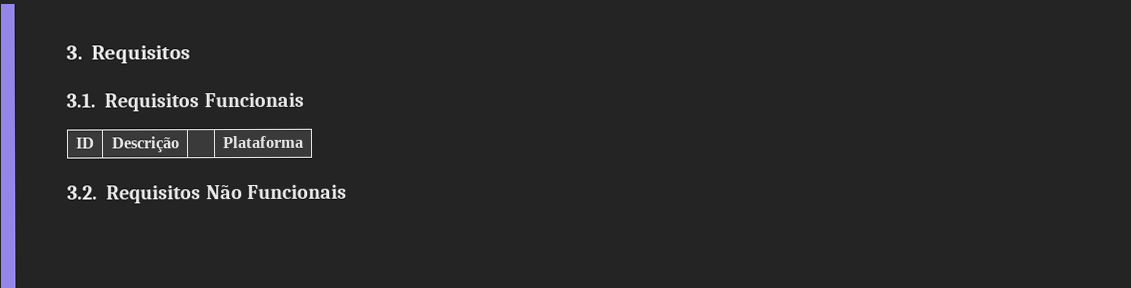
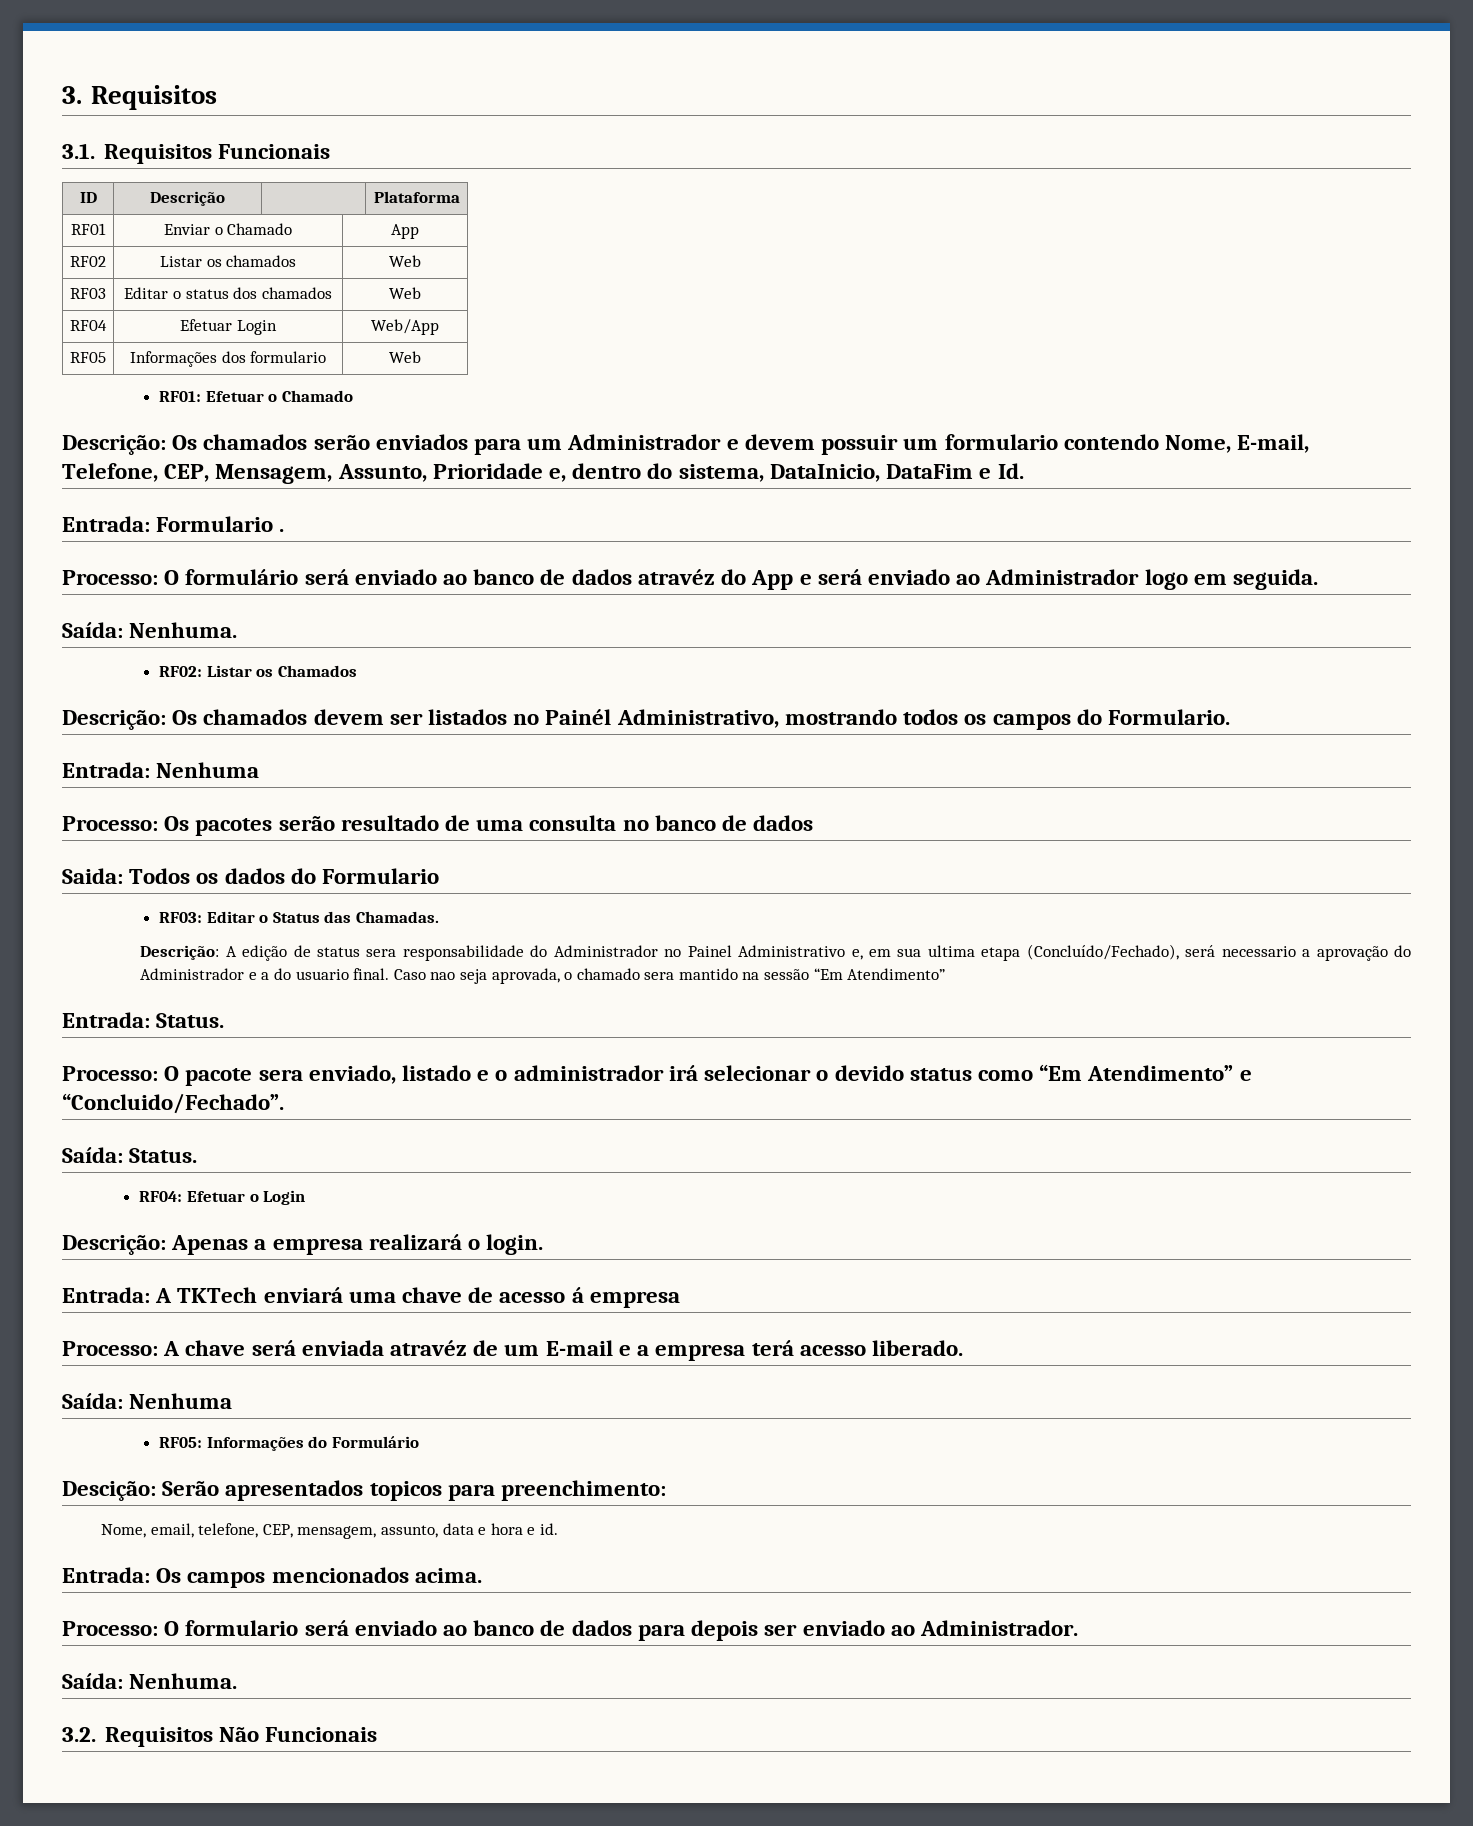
+ RF01 | Enviar o Chamado | App
+ RF02 | Listar os chamados | Web
+ RF03 | Editar o status dos chamados | Web
+ RF04 | Efetuar Login | Web/App
+ RF05 | Informações dos formulario | Web
+ RF01: Efetuar o Chamado
+ Descrição: Os chamados serão enviados para um Administrador e devem possuir um formulario contendo Nome, E-mail, Telefone, CEP, Mensagem, Assunto, Prioridade e, dentro do sistema, DataInicio, DataFim e Id.
+ Entrada: Formulario .
+ Processo: O formulário será enviado ao banco de dados atravéz do App e será enviado ao Administrador logo em seguida.
+ Saída: Nenhuma.
+ RF02: Listar os Chamados
+ Descrição: Os chamados devem ser listados no Painél Administrativo, mostrando todos os campos do Formulario.
+ Entrada: Nenhuma
+ Processo: Os pacotes serão resultado de uma consulta no banco de dados
+ Saida: Todos os dados do Formulario
+ RF03: Editar o Status das Chamadas.
+ Descrição: A edição de status sera responsabilidade do Administrador no Painel Administrativo e, em sua ultima etapa (Concluído/Fechado), será necessario a aprovação do Administrador e a do usuario final. Caso nao seja aprovada, o chamado sera mantido na sessão “Em Atendimento”
+ Entrada: Status.
+ Processo: O pacote sera enviado, listado e o administrador irá selecionar o devido status como “Em Atendimento” e “Concluido/Fechado”.
+ Saída: Status.
+ RF04: Efetuar o Login
+ Descrição: Apenas a empresa realizará o login.
+ Entrada: A TKTech enviará uma chave de acesso á empresa
+ Processo: A chave será enviada atravéz de um E-mail e a empresa terá acesso liberado.
+ Saída: Nenhuma
+ RF05: Informações do Formulário
+ Descição: Serão apresentados topicos para preenchimento:
+ Nome, email, telefone, CEP, mensagem, assunto, data e hora e id.
+ Entrada: Os campos mencionados acima.
+ Processo: O formulario será enviado ao banco de dados para depois ser enviado ao Administrador.
+ Saída: Nenhuma.

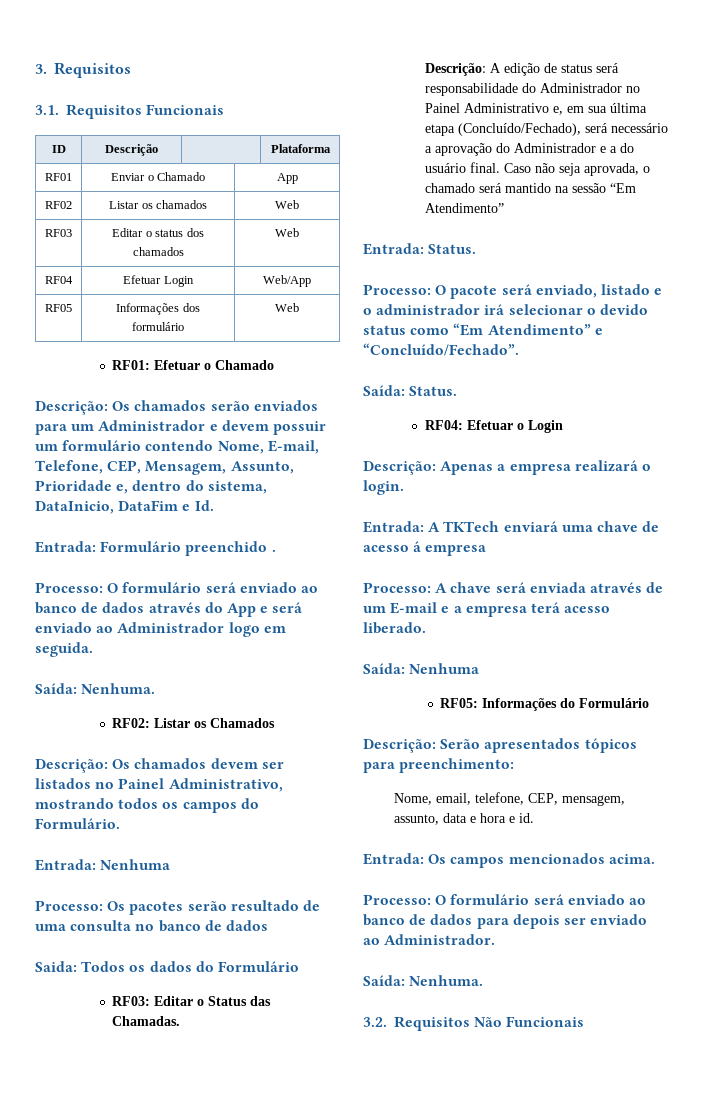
- RF05 | Informações dos formulario | Web
+ RF05 | Informações dos formulário | Web
- Descrição: Os chamados serão enviados para um Administrador e devem possuir um formulario contendo Nome, E-mail, Telefone, CEP, Mensagem, Assunto, Prioridade e, dentro do sistema, DataInicio, DataFim e Id.
+ Descrição: Os chamados serão enviados para um Administrador e devem possuir um formulário contendo Nome, E-mail, Telefone, CEP, Mensagem, Assunto, Prioridade e, dentro do sistema, DataInicio, DataFim e Id.
- Entrada: Formulario .
+ Entrada: Formulário preenchido .
- Processo: O formulário será enviado ao banco de dados atravéz do App e será enviado ao Administrador logo em seguida.
+ Processo: O formulário será enviado ao banco de dados através do App e será enviado ao Administrador logo em seguida.
- Descrição: Os chamados devem ser listados no Painél Administrativo, mostrando todos os campos do Formulario.
+ Descrição: Os chamados devem ser listados no Painel Administrativo, mostrando todos os campos do Formulário.
- Saida: Todos os dados do Formulario
+ Saida: Todos os dados do Formulário
- Descrição: A edição de status sera responsabilidade do Administrador no Painel Administrativo e, em sua ultima etapa (Concluído/Fechado), será necessario a aprovação do Administrador e a do usuario final.
+ Descrição: A edição de status será responsabilidade do Administrador no Painel Administrativo e, em sua última etapa (Concluído/Fechado), será necessário a aprovação do Administrador e a do usuário final.
- Caso nao seja aprovada, o chamado sera mantido na sessão “Em Atendimento”
+ Caso não seja aprovada, o chamado será mantido na sessão “Em Atendimento”
- Processo: O pacote sera enviado, listado e o administrador irá selecionar o devido status como “Em Atendimento” e “Concluido/Fechado”.
+ Processo: O pacote será enviado, listado e o administrador irá selecionar o devido status como “Em Atendimento” e “Concluído/Fechado”.
- Processo: A chave será enviada atravéz de um E-mail e a empresa terá acesso liberado.
+ Processo: A chave será enviada através de um E-mail e a empresa terá acesso liberado.
- Descição: Serão apresentados topicos para preenchimento:
+ Descrição: Serão apresentados tópicos para preenchimento:
- Processo: O formulario será enviado ao banco de dados para depois ser enviado ao Administrador.
+ Processo: O formulário será enviado ao banco de dados para depois ser enviado ao Administrador.

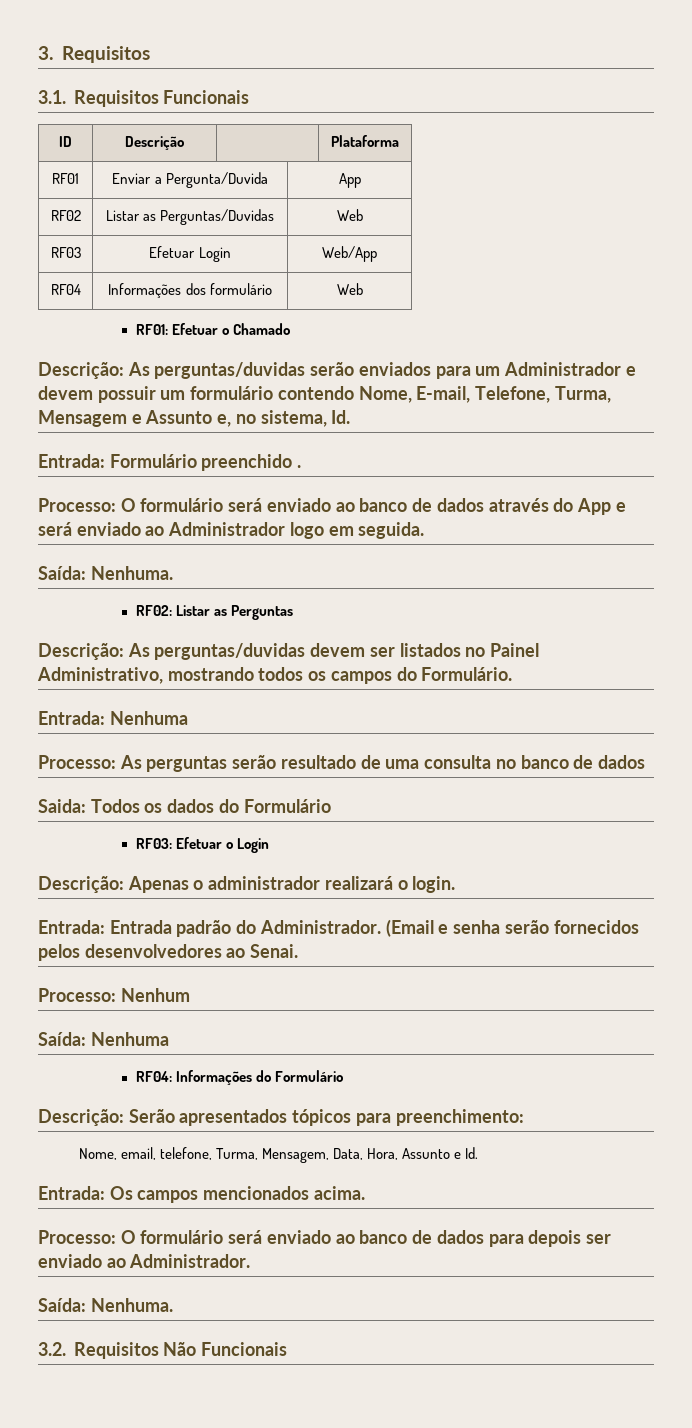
- RF01 | Enviar o Chamado | App
+ RF01 | Enviar a Pergunta/Duvida | App
- RF02 | Listar os chamados | Web
+ RF02 | Listar as Perguntas/Duvidas | Web
- RF03 | Editar o status dos chamados | Web
- RF04 | Efetuar Login | Web/App
+ RF03 | Efetuar Login | Web/App
- RF05 | Informações dos formulário | Web
+ RF04 | Informações dos formulário | Web
- Descrição: Os chamados serão enviados para um Administrador e devem possuir um formulário contendo Nome, E-mail, Telefone, CEP, Mensagem, Assunto, Prioridade e, dentro do sistema, DataInicio, DataFim e Id.
+ Descrição: As perguntas/duvidas serão enviados para um Administrador e devem possuir um formulário contendo Nome, E-mail, Telefone, Turma, Mensagem e Assunto e, no sistema, Id.
- RF02: Listar os Chamados
- Descrição: Os chamados devem ser listados no Painel Administrativo, mostrando todos os campos do Formulário.
+ RF02: Listar as Perguntas
+ Descrição: As perguntas/duvidas devem ser listados no Painel Administrativo, mostrando todos os campos do Formulário.
- Processo: Os pacotes serão resultado de uma consulta no banco de dados
+ Processo: As perguntas serão resultado de uma consulta no banco de dados
- RF03: Editar o Status das Chamadas.
- Descrição: A edição de status será responsabilidade do Administrador no Painel Administrativo e, em sua última etapa (Concluído/Fechado), será necessário a aprovação do Administrador e a do usuário final. Caso não seja aprovada, o chamado será mantido na sessão “Em Atendimento”
- Entrada: Status.
- Processo: O pacote será enviado, listado e o administrador irá selecionar o devido status como “Em Atendimento” e “Concluído/Fechado”.
- Saída: Status.
- RF04: Efetuar o Login
+ RF03: Efetuar o Login
- Descrição: Apenas a empresa realizará o login.
+ Descrição: Apenas o administrador realizará o login.
- Entrada: A TKTech enviará uma chave de acesso á empresa
- Processo: A chave será enviada através de um E-mail e a empresa terá acesso liberado.
+ Entrada: Entrada padrão do Administrador. (Email e senha serão fornecidos pelos desenvolvedores ao Senai.
+ Processo: Nenhum
- RF05: Informações do Formulário
+ RF04: Informações do Formulário
- Nome, email, telefone, CEP, mensagem, assunto, data e hora e id.
+ Nome, email, telefone, Turma, Mensagem, Data, Hora, Assunto e Id.

